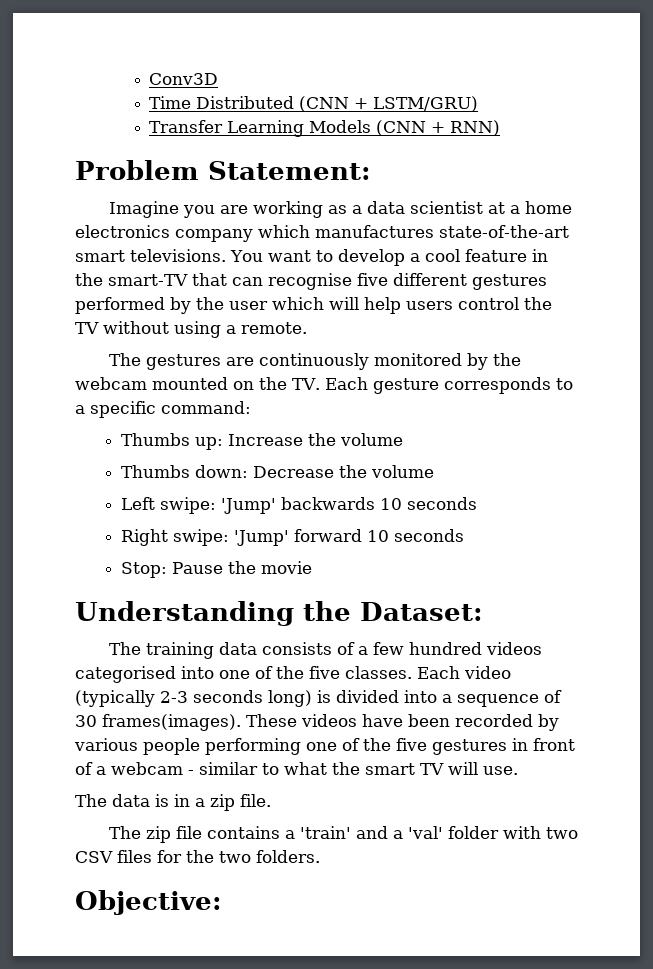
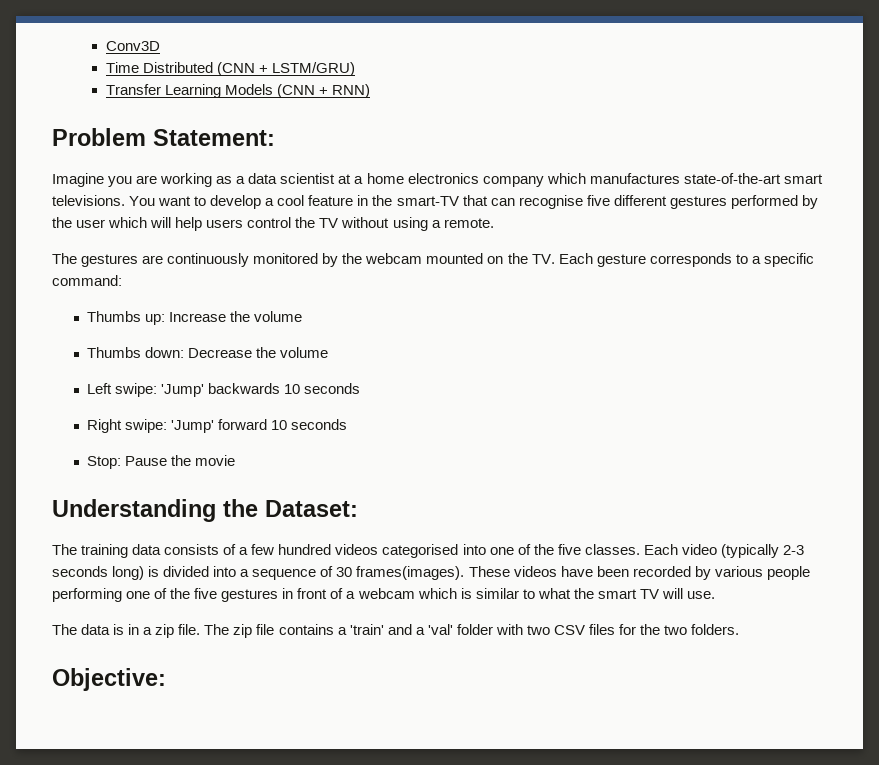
- These videos have been recorded by various people performing one of the five gestures in front of a webcam - similar to what the smart TV will use.
+ These videos have been recorded by various people performing one of the five gestures in front of a webcam which is similar to what the smart TV will use.
- The data is in a zip file.
- The zip file contains a 'train' and a 'val' folder with two CSV files for the two folders.
+ The data is in a zip file. The zip file contains a 'train' and a 'val' folder with two CSV files for the two folders.

